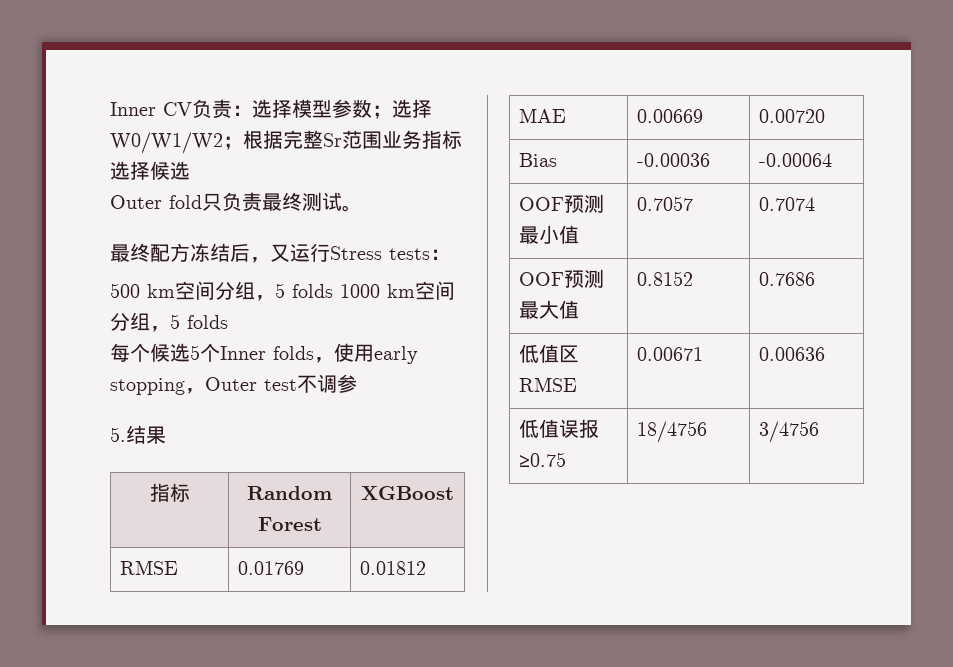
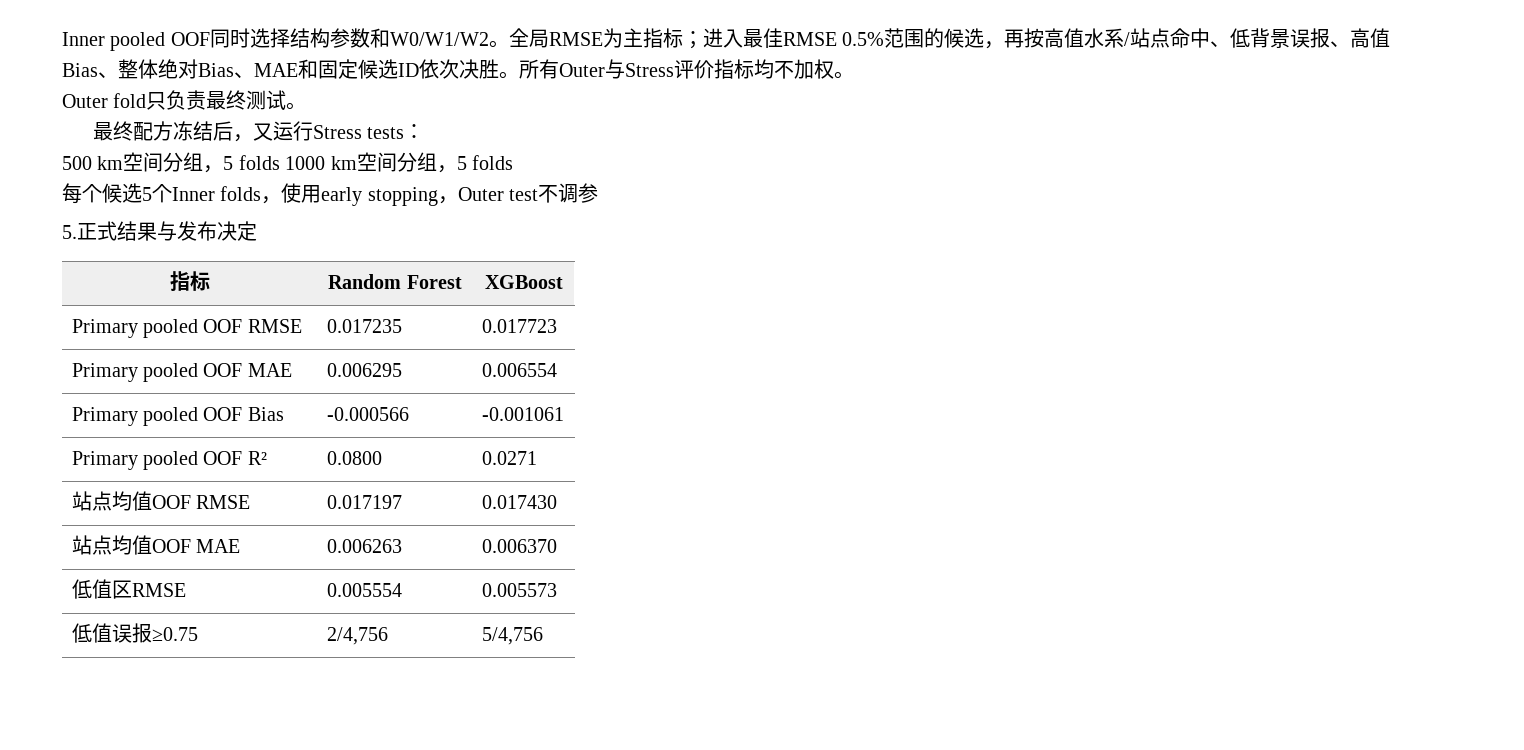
- Inner CV负责：选择模型参数；选择W0/W1/W2；根据完整Sr范围业务指标选择候选
+ Inner pooled OOF同时选择结构参数和W0/W1/W2。全局RMSE为主指标；进入最佳RMSE 0.5%范围的候选，再按高值水系/站点命中、低背景误报、高值Bias、整体绝对Bias、MAE和固定候选ID依次决胜。所有Outer与Stress评价指标均不加权。
- 5.结果
+ 5.正式结果与发布决定
- RMSE | 0.01769 | 0.01812
- MAE | 0.00669 | 0.00720
- Bias | -0.00036 | -0.00064
- OOF预测最小值 | 0.7057 | 0.7074
- OOF预测最大值 | 0.8152 | 0.7686
+ Primary pooled OOF RMSE | 0.017235 | 0.017723
+ Primary pooled OOF MAE | 0.006295 | 0.006554
+ Primary pooled OOF Bias | -0.000566 | -0.001061
+ Primary pooled OOF R² | 0.0800 | 0.0271
+ 站点均值OOF RMSE | 0.017197 | 0.017430
+ 站点均值OOF MAE | 0.006263 | 0.006370
- 低值区RMSE | 0.00671 | 0.00636
+ 低值区RMSE | 0.005554 | 0.005573
- 低值误报≥0.75 | 18/4756 | 3/4756
+ 低值误报≥0.75 | 2/4,756 | 5/4,756

